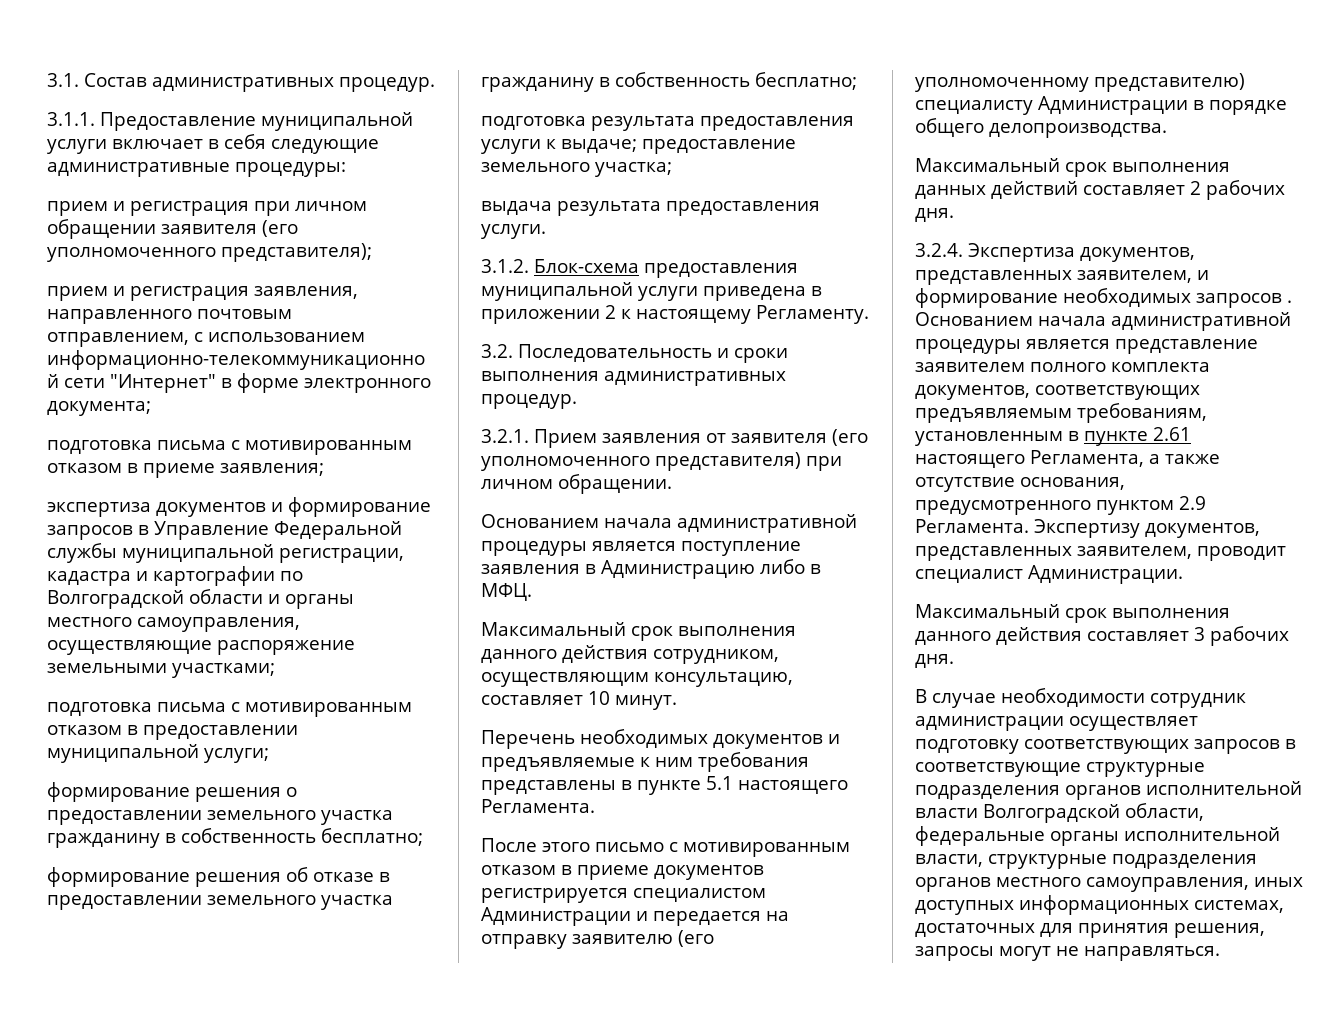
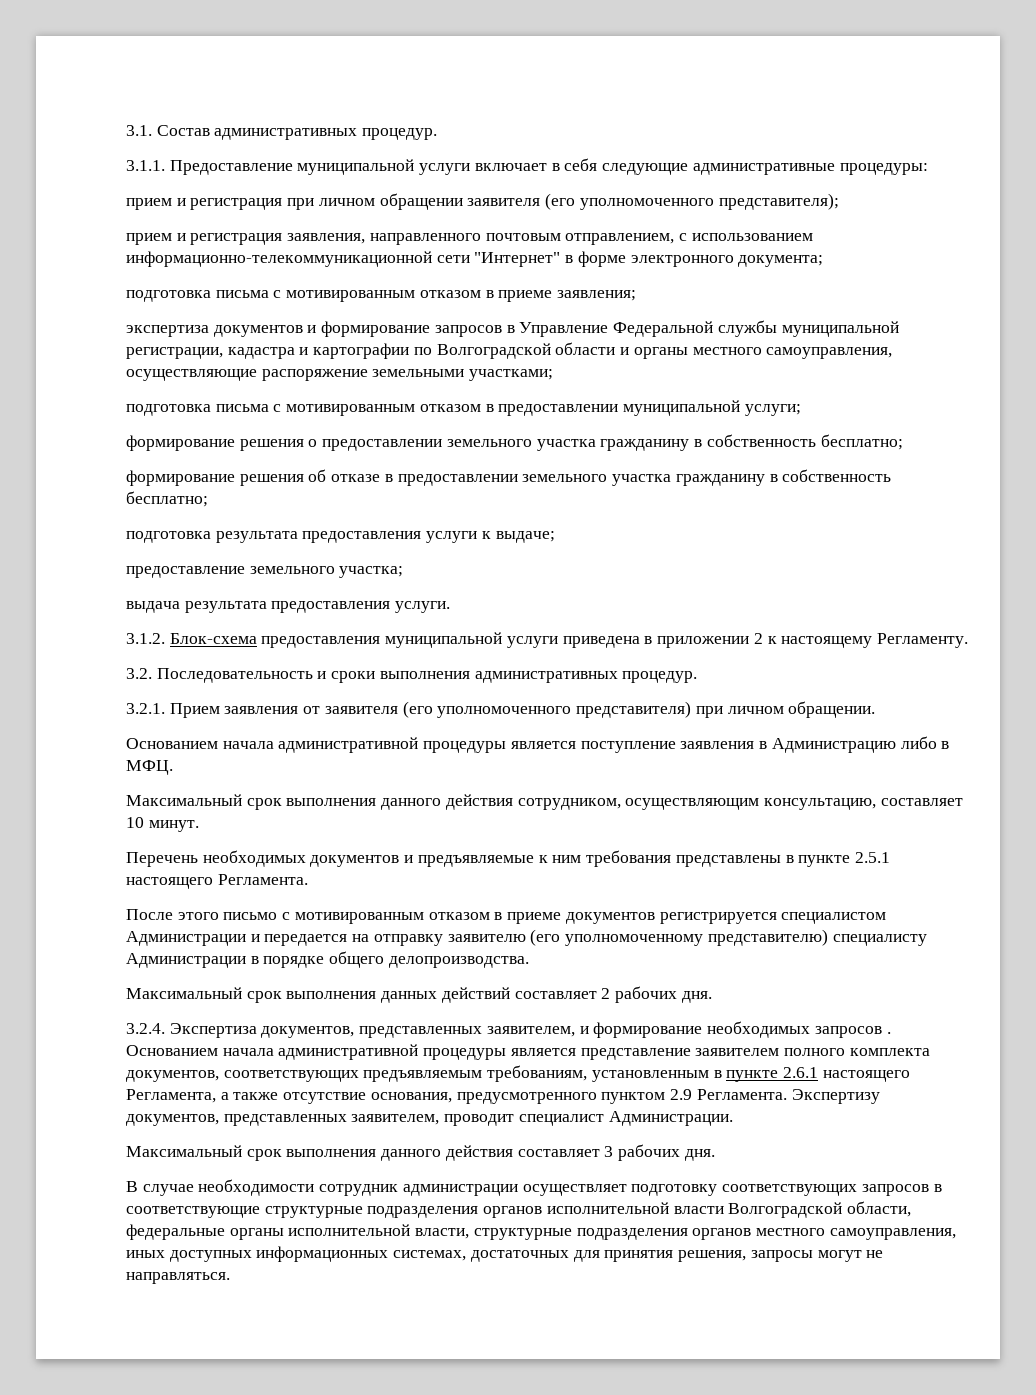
- подготовка результата предоставления услуги к выдаче; предоставление земельного участка;
+ подготовка результата предоставления услуги к выдаче;
+ предоставление земельного участка;
- Перечень необходимых документов и предъявляемые к ним требования представлены в пункте 5.1 настоящего Регламента.
+ Перечень необходимых документов и предъявляемые к ним требования представлены в пункте 2.5.1 настоящего Регламента.
- Основанием начала административной процедуры является представление заявителем полного комплекта документов, соответствующих предъявляемым требованиям, установленным в пункте 2.61 настоящего Регламента, а также отсутствие основания, предусмотренного пунктом 2.9 Регламента.
+ Основанием начала административной процедуры является представление заявителем полного комплекта документов, соответствующих предъявляемым требованиям, установленным в пункте 2.6.1 настоящего Регламента, а также отсутствие основания, предусмотренного пунктом 2.9 Регламента.

